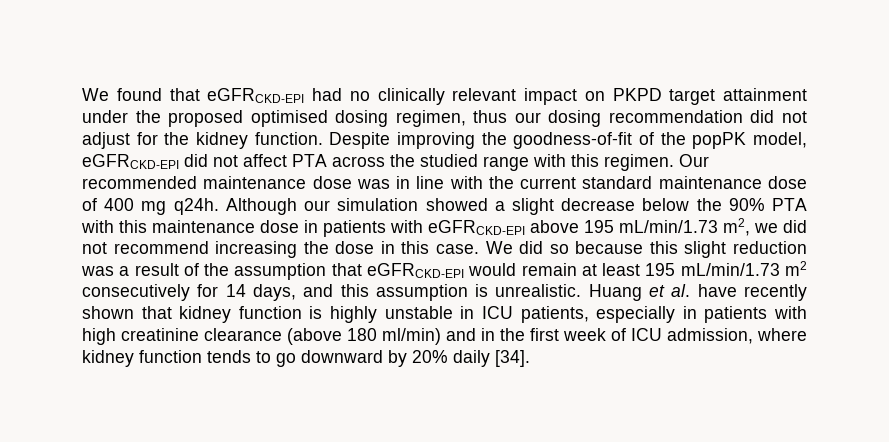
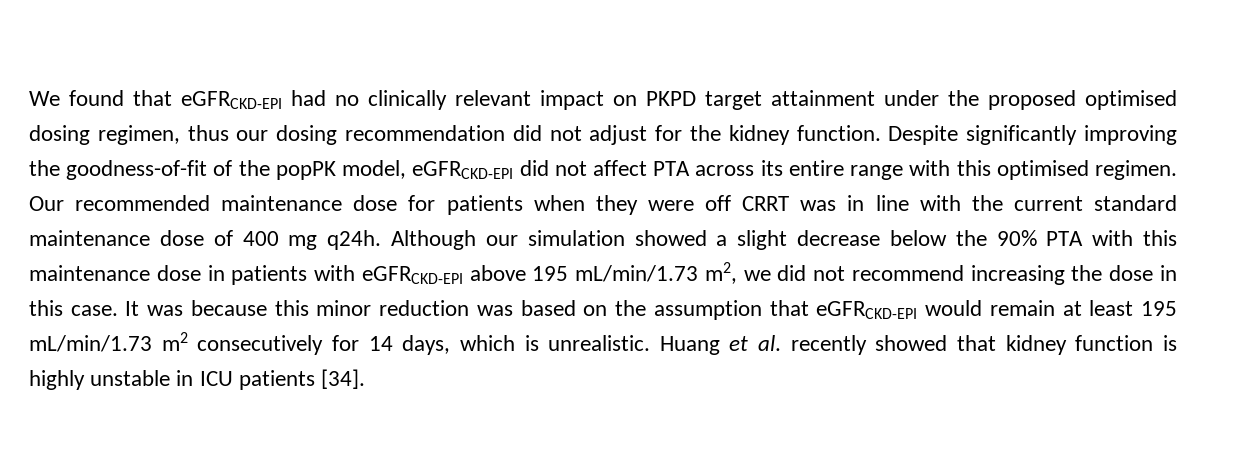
- Despite improving the goodness-of-fit of the popPK model, eGFRCKD-EPI did not affect PTA across the studied range with this regimen.
+ Despite significantly improving the goodness-of-fit of the popPK model, eGFRCKD-EPI did not affect PTA across its entire range with this optimised regimen.
- Our recommended maintenance dose was in line with the current standard maintenance dose of 400 mg q24h.
+ Our recommended maintenance dose for patients when they were off CRRT was in line with the current standard maintenance dose of 400 mg q24h.
- We did so because this slight reduction was a result of the assumption that eGFRCKD-EPI would remain at least 195 mL/min/1.73 m2 consecutively for 14 days, and this assumption is unrealistic.
+ It was because this minor reduction was based on the assumption that eGFRCKD-EPI would remain at least 195 mL/min/1.73 m2 consecutively for 14 days, which is unrealistic.
- Huang et al. have recently shown that kidney function is highly unstable in ICU patients, especially in patients with high creatinine clearance (above 180 ml/min) and in the first week of ICU admission, where kidney function tends to go downward by 20% daily [34].
+ Huang et al. recently showed that kidney function is highly unstable in ICU patients [34].

